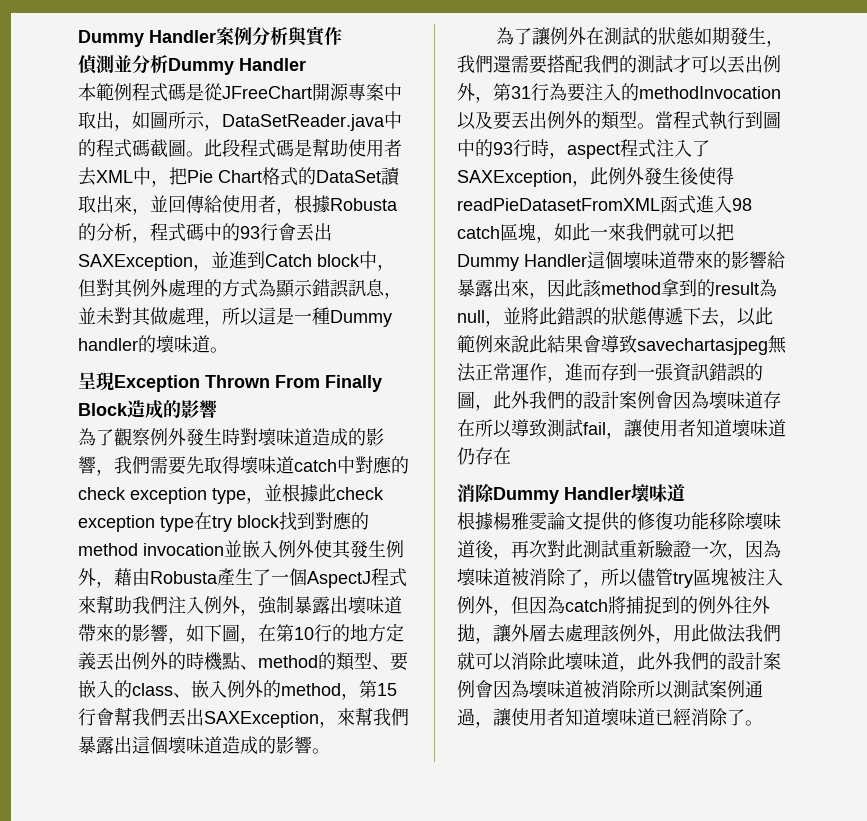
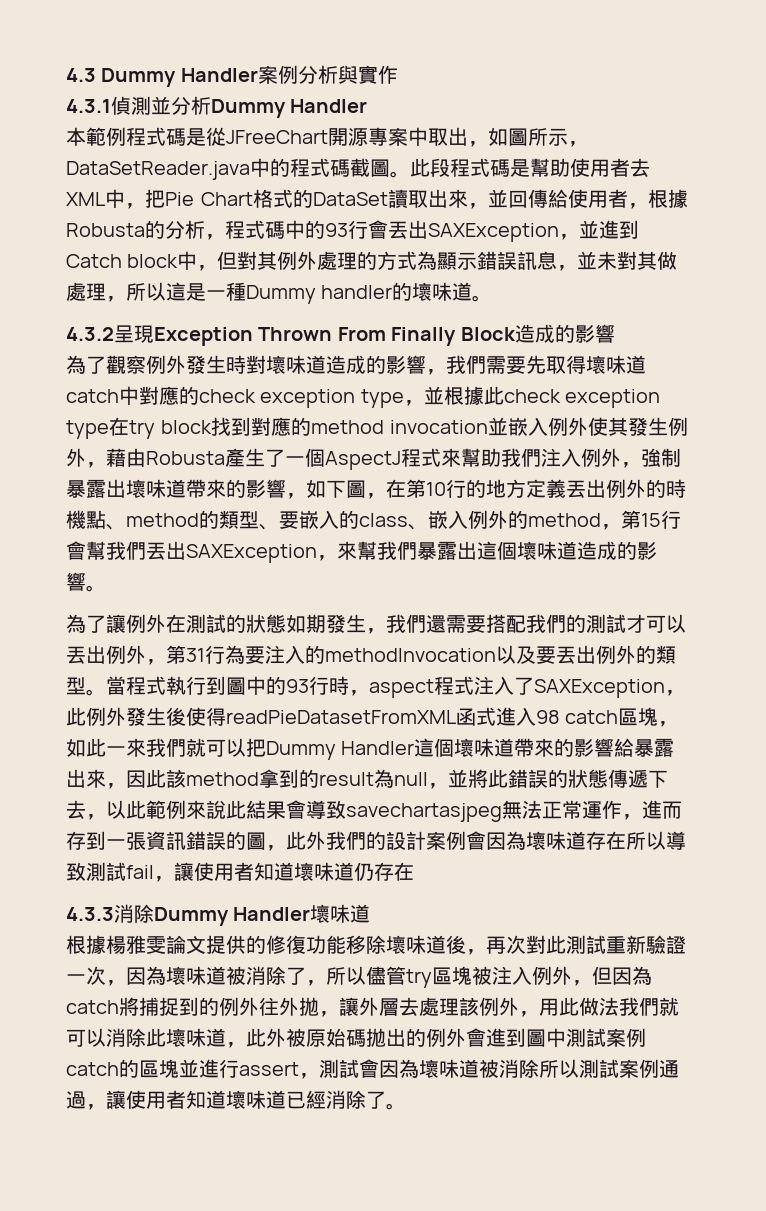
- Dummy Handler案例分析與實作
+ 4.3 Dummy Handler案例分析與實作
- 偵測並分析Dummy Handler
+ 4.3.1偵測並分析Dummy Handler
- 呈現Exception Thrown From Finally Block造成的影響
+ 4.3.2呈現Exception Thrown From Finally Block造成的影響
- 消除Dummy Handler壞味道
+ 4.3.3消除Dummy Handler壞味道
- 根據楊雅雯論文提供的修復功能移除壞味道後，再次對此測試重新驗證一次，因為壞味道被消除了，所以儘管try區塊被注入例外，但因為catch將捕捉到的例外往外拋，讓外層去處理該例外，用此做法我們就可以消除此壞味道，此外我們的設計案例會因為壞味道被消除所以測試案例通過，讓使用者知道壞味道已經消除了。
+ 根據楊雅雯論文提供的修復功能移除壞味道後，再次對此測試重新驗證一次，因為壞味道被消除了，所以儘管try區塊被注入例外，但因為catch將捕捉到的例外往外拋，讓外層去處理該例外，用此做法我們就可以消除此壞味道，此外被原始碼拋出的例外會進到圖中測試案例catch的區塊並進行assert，測試會因為壞味道被消除所以測試案例通過，讓使用者知道壞味道已經消除了。

